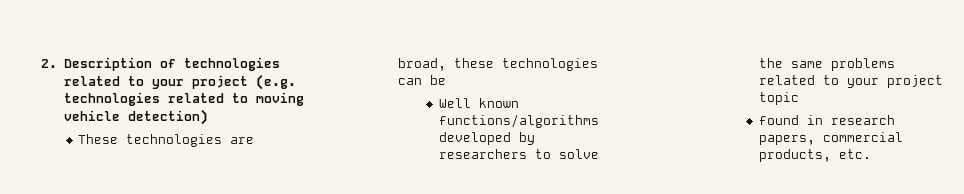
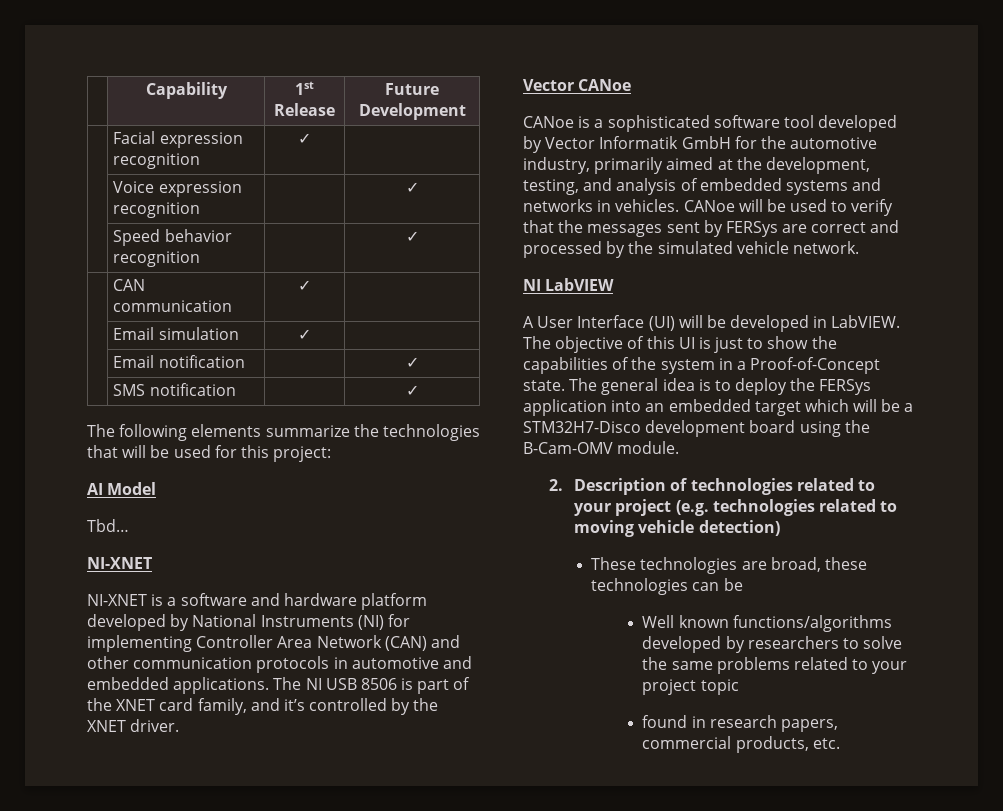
+ | Capability | 1st Release | Future Development
+ | Facial expression recognition | ✓ |
+ | Voice expression recognition | | ✓
+ | Speed behavior recognition | | ✓
+ | CAN communication | ✓ |
+ | Email simulation | ✓ |
+ | Email notification | | ✓
+ | SMS notification | | ✓
+ The following elements summarize the technologies that will be used for this project:
+ AI Model
+ Tbd…
+ NI-XNET
+ NI-XNET is a software and hardware platform developed by National Instruments (NI) for implementing Controller Area Network (CAN) and other communication protocols in automotive and embedded applications. The NI USB 8506 is part of the XNET card family, and it’s controlled by the XNET driver.
+ Vector CANoe
+ CANoe is a sophisticated software tool developed by Vector Informatik GmbH for the automotive industry, primarily aimed at the development, testing, and analysis of embedded systems and networks in vehicles. CANoe will be used to verify that the messages sent by FERSys are correct and processed by the simulated vehicle network.
+ NI LabVIEW
+ A User Interface (UI) will be developed in LabVIEW. The objective of this UI is just to show the capabilities of the system in a Proof-of-Concept state. The general idea is to deploy the FERSys application into an embedded target which will be a STM32H7-Disco development board using the B-Cam-OMV module.

